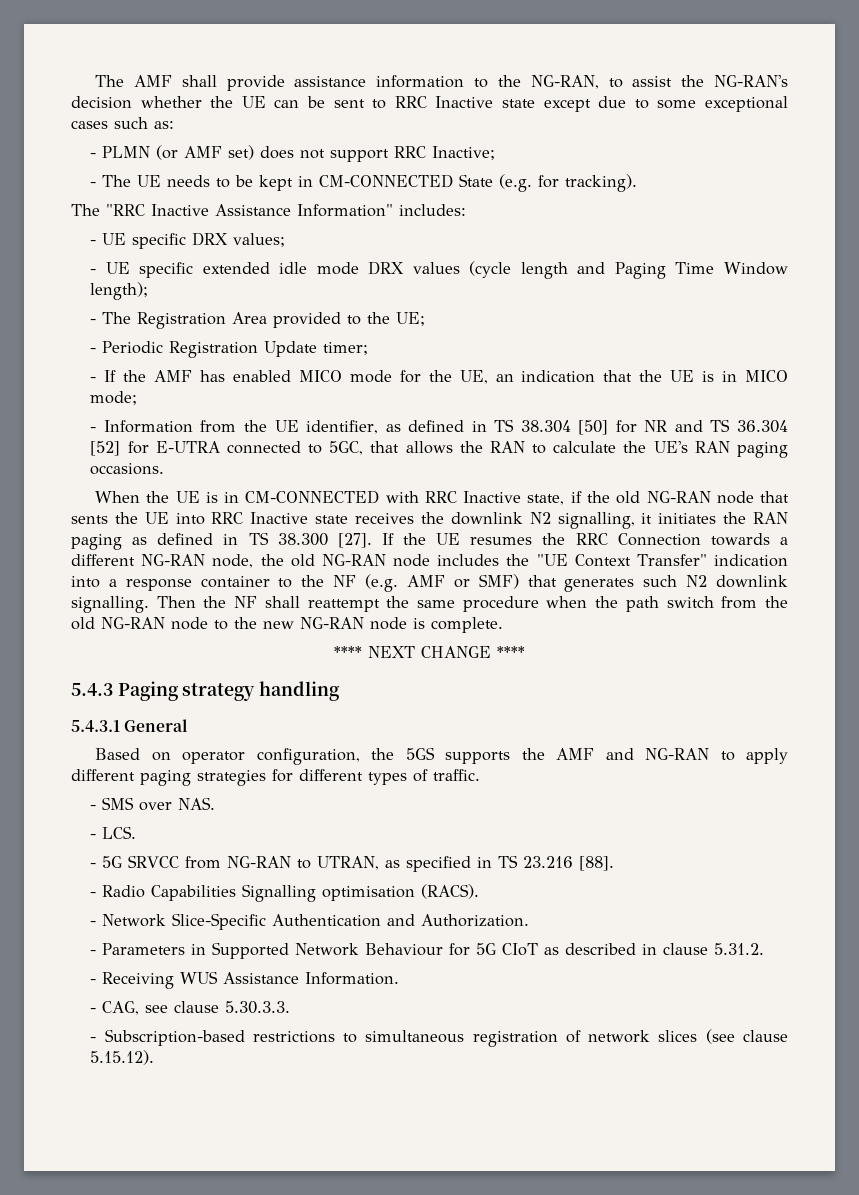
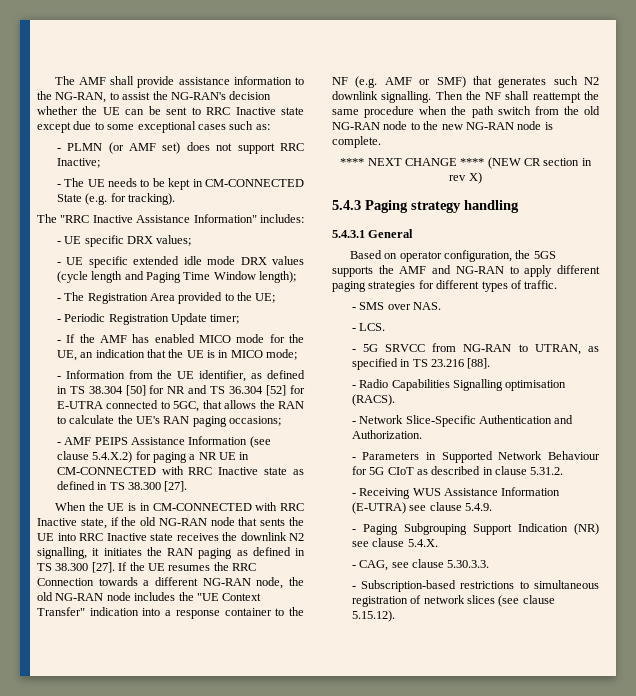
- - Information from the UE identifier, as defined in TS 38.304 [50] for NR and TS 36.304 [52] for E-UTRA connected to 5GC, that allows the RAN to calculate the UE's RAN paging occasions.
+ - Information from the UE identifier, as defined in TS 38.304 [50] for NR and TS 36.304 [52] for E-UTRA connected to 5GC, that allows the RAN to calculate the UE's RAN paging occasions;
+ - AMF PEIPS Assistance Information (see clause 5.4.X.2) for paging a NR UE in CM-CONNECTED with RRC Inactive state as defined in TS 38.300 [27].
- **** NEXT CHANGE ****
+ **** NEXT CHANGE **** (NEW CR section in rev X)
- - Receiving WUS Assistance Information.
+ - Receiving WUS Assistance Information (E-UTRA) see clause 5.4.9.
+ - Paging Subgrouping Support Indication (NR) see clause 5.4.X.

